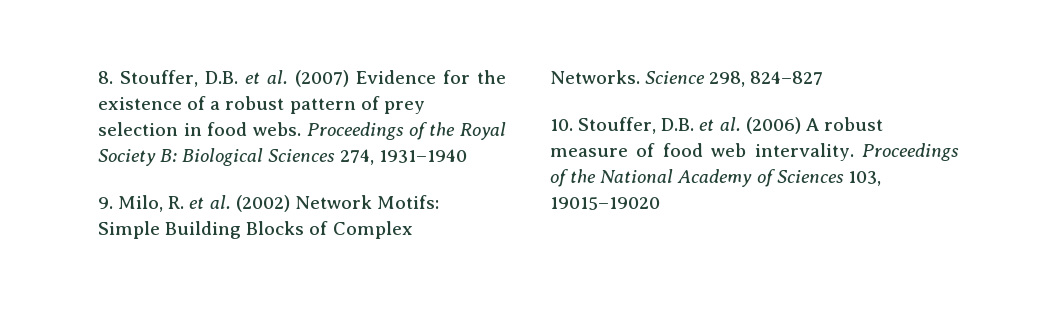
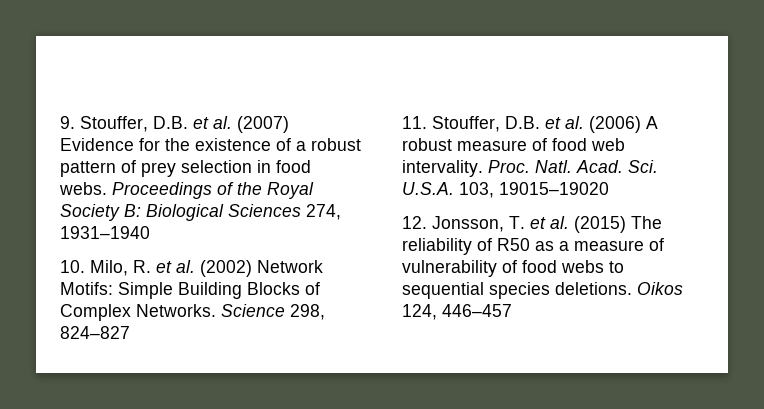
- 8. Stouffer, D.B. et al. (2007) Evidence for the existence of a robust pattern of prey selection in food webs.
+ 9. Stouffer, D.B. et al. (2007) Evidence for the existence of a robust pattern of prey selection in food webs.
- 9. Milo, R. et al. (2002) Network Motifs: Simple Building Blocks of Complex Networks.
+ 10. Milo, R. et al. (2002) Network Motifs: Simple Building Blocks of Complex Networks.
- 10. Stouffer, D.B. et al. (2006) A robust measure of food web intervality.
+ 11. Stouffer, D.B. et al. (2006) A robust measure of food web intervality.
- Proceedings of the National Academy of Sciences 103, 19015–19020
+ Proc. Natl. Acad. Sci. U.S.A. 103, 19015–19020
+ 12. Jonsson, T. et al. (2015) The reliability of R50 as a measure of vulnerability of food webs to sequential species deletions. Oikos 124, 446–457

